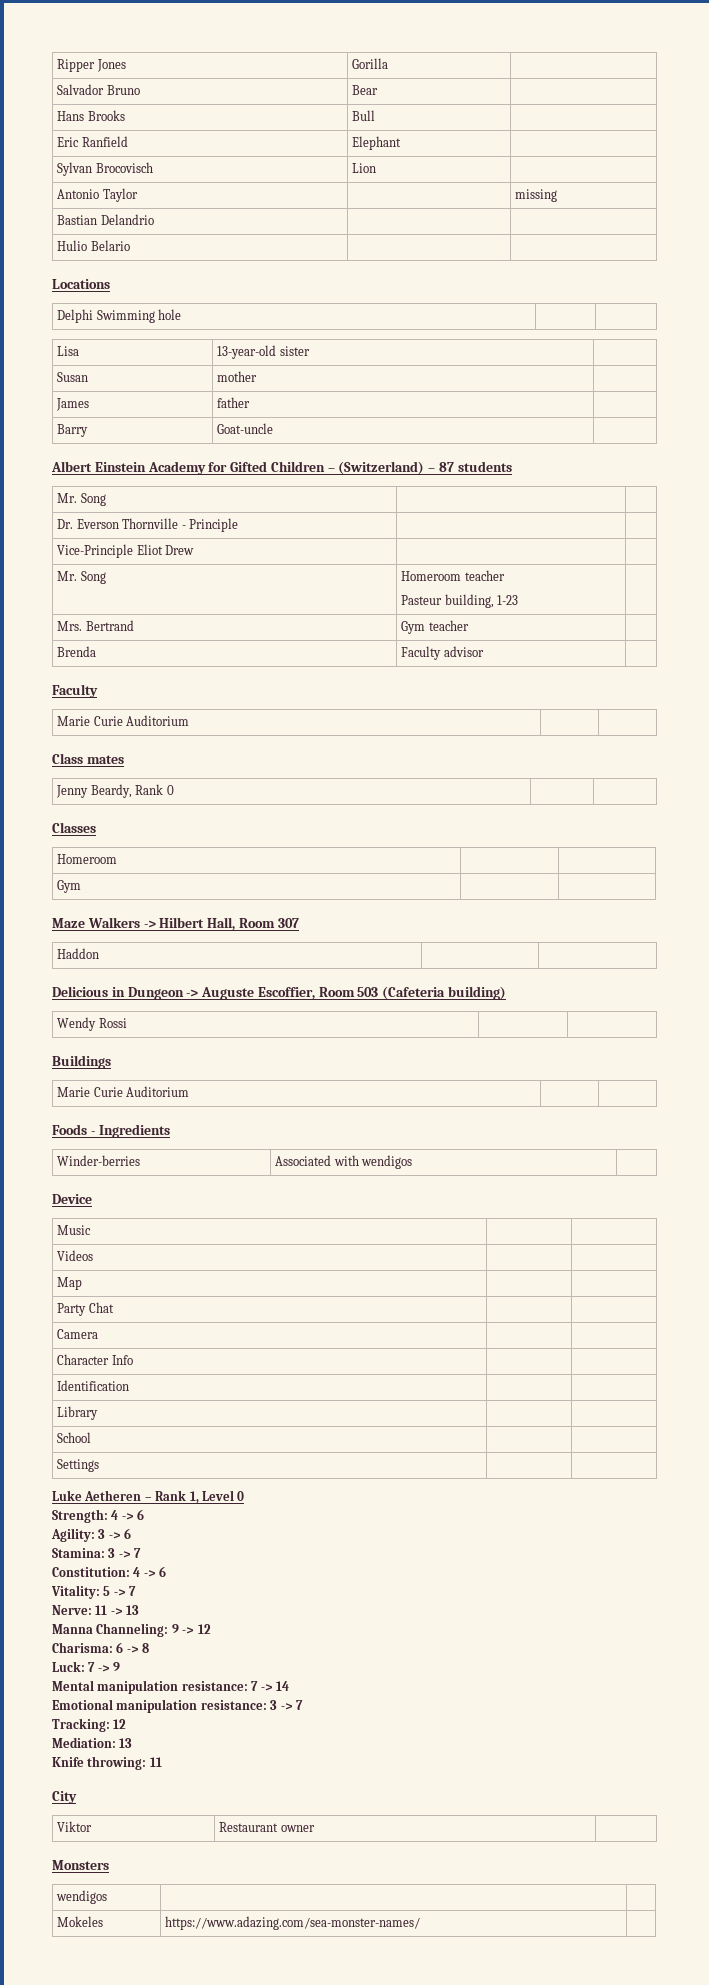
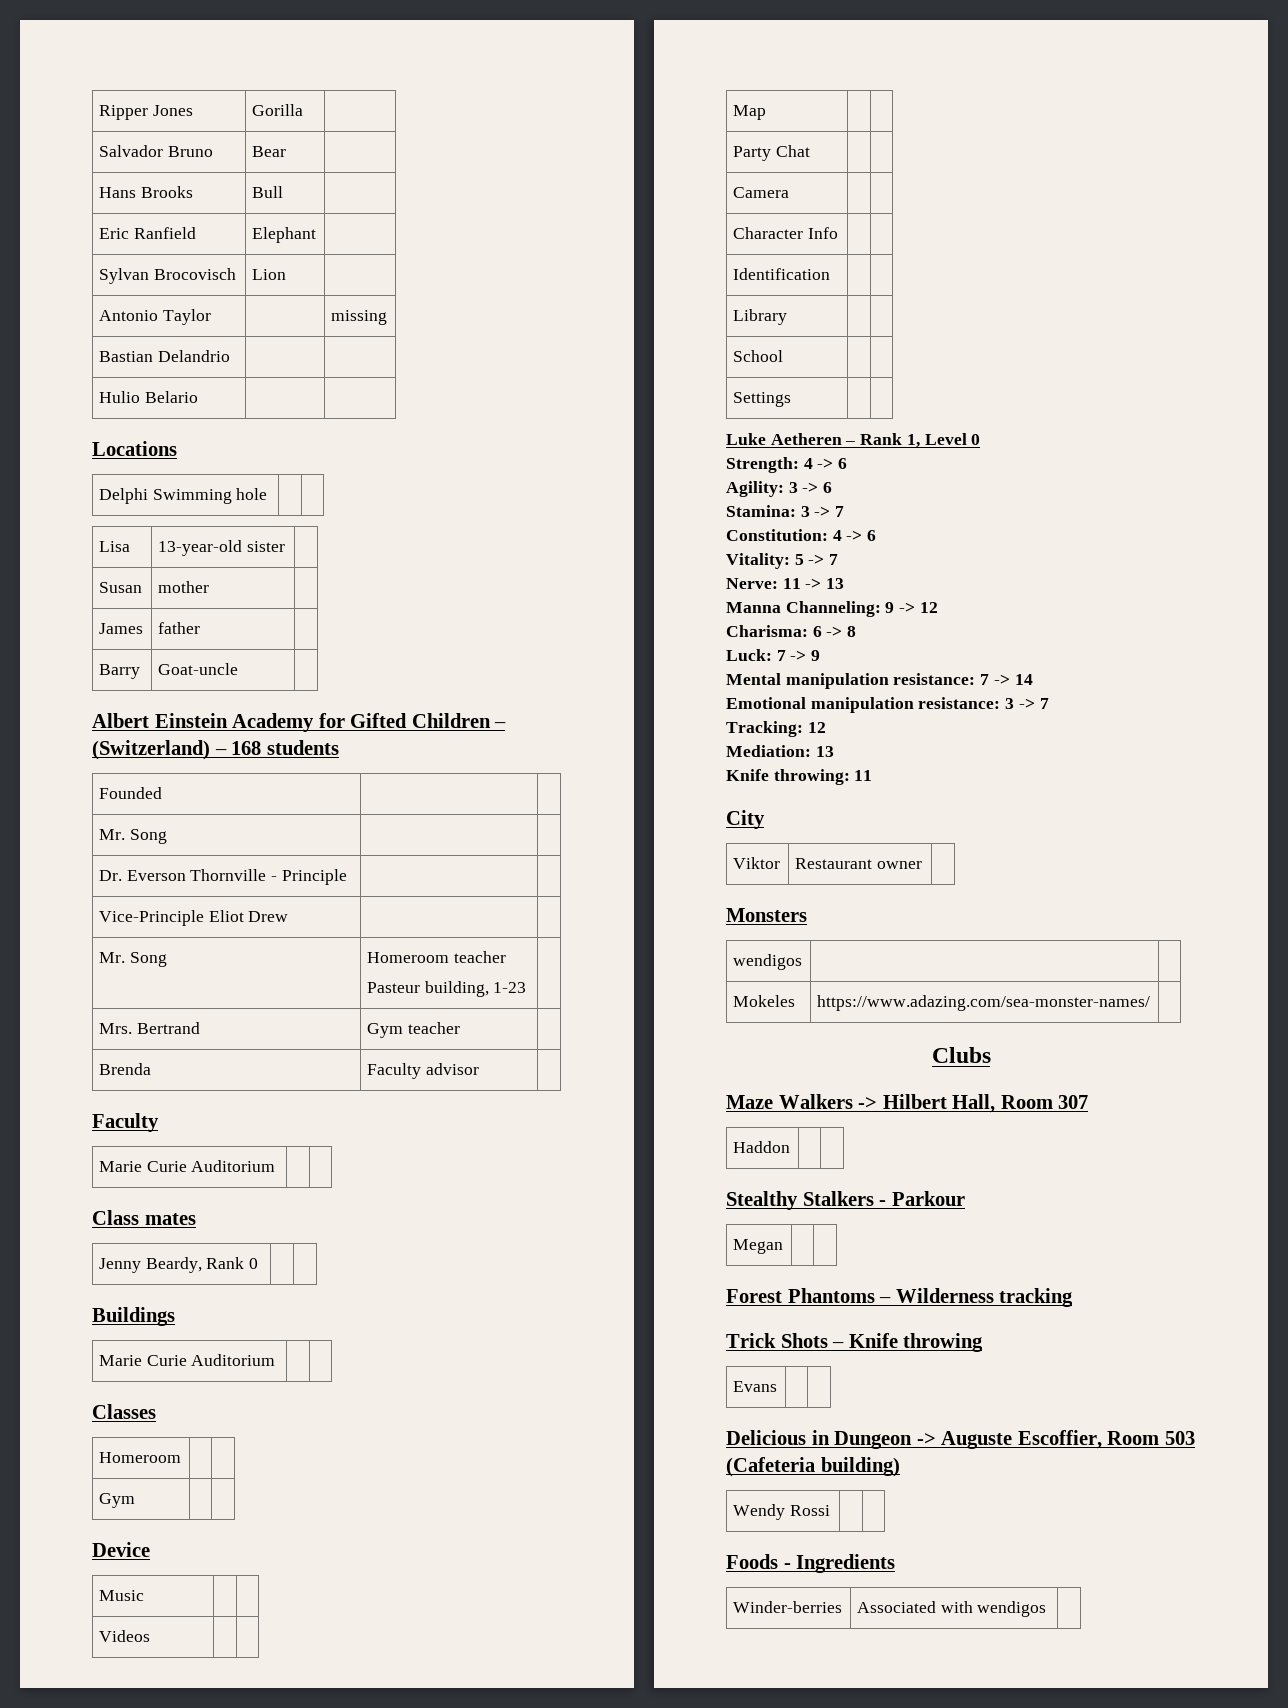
- Albert Einstein Academy for Gifted Children – (Switzerland) – 87 students
+ Albert Einstein Academy for Gifted Children – (Switzerland) – 168 students
+ Founded | |
+ Buildings
+ Marie Curie Auditorium | |
- Maze Walkers -> Hilbert Hall, Room 307
- Haddon | |
- Delicious in Dungeon -> Auguste Escoffier, Room 503 (Cafeteria building)
- Wendy Rossi | |
- Buildings
- Marie Curie Auditorium | |
- Foods - Ingredients
- Winder-berries | Associated with wendigos |
+ Clubs
+ Maze Walkers -> Hilbert Hall, Room 307
+ Haddon | |
+ Stealthy Stalkers - Parkour
+ Megan | |
+ Forest Phantoms – Wilderness tracking
+ Trick Shots – Knife throwing
+ Evans | |
+ Delicious in Dungeon -> Auguste Escoffier, Room 503 (Cafeteria building)
+ Wendy Rossi | |
+ Foods - Ingredients
+ Winder-berries | Associated with wendigos |

